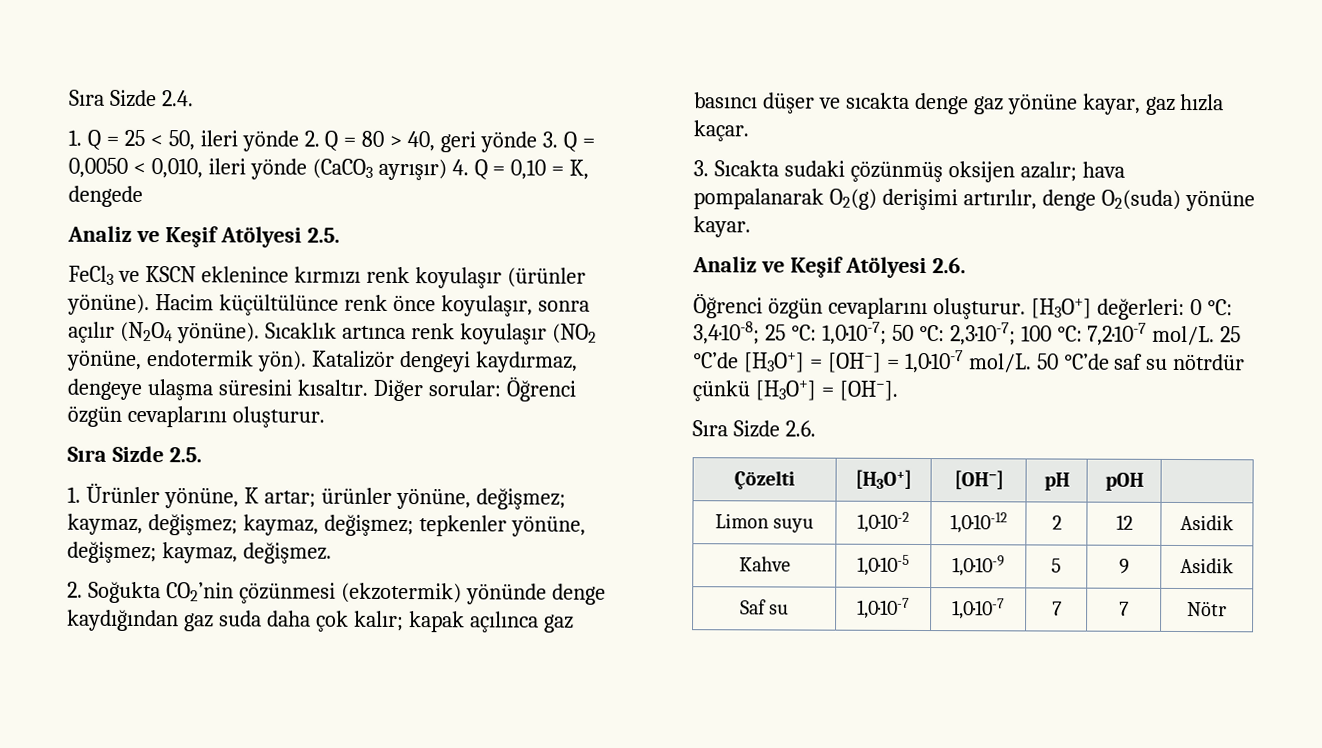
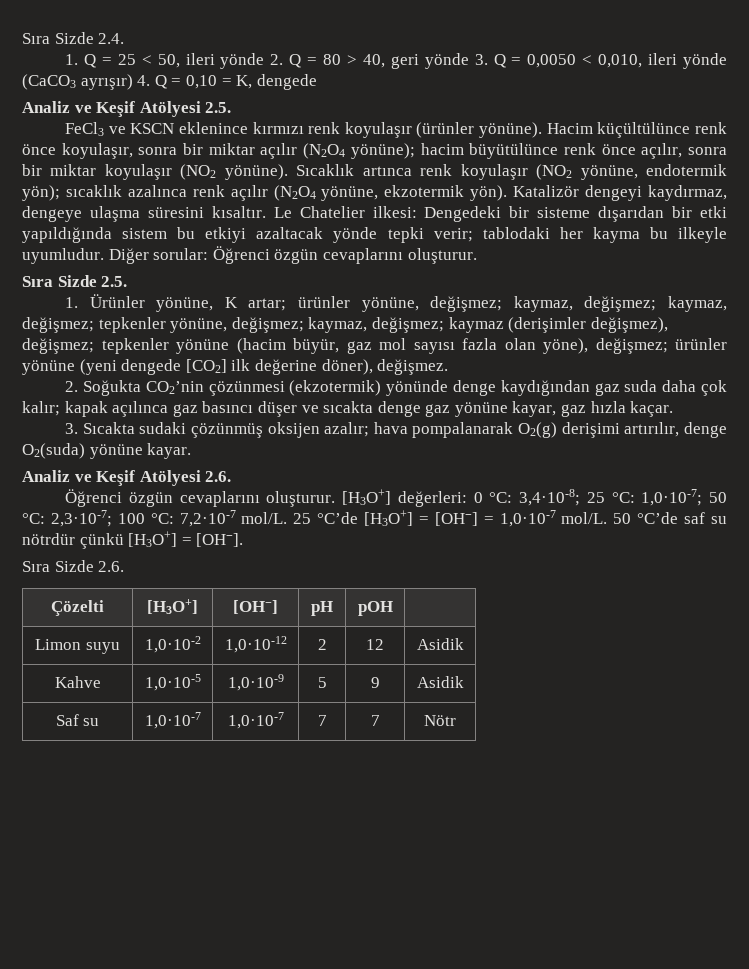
- Hacim küçültülünce renk önce koyulaşır, sonra açılır (N2O4 yönüne).
+ Hacim küçültülünce renk önce koyulaşır, sonra bir miktar açılır (N2O4 yönüne); hacim büyütülünce renk önce açılır, sonra bir miktar koyulaşır (NO2 yönüne).
- Sıcaklık artınca renk koyulaşır (NO2 yönüne, endotermik yön).
+ Sıcaklık artınca renk koyulaşır (NO2 yönüne, endotermik yön); sıcaklık azalınca renk açılır (N2O4 yönüne, ekzotermik yön).
+ Le Chatelier ilkesi: Dengedeki bir sisteme dışarıdan bir etki yapıldığında sistem bu etkiyi azaltacak yönde tepki verir; tablodaki her kayma bu ilkeyle uyumludur.
- 1. Ürünler yönüne, K artar; ürünler yönüne, değişmez; kaymaz, değişmez; kaymaz, değişmez; tepkenler yönüne, değişmez; kaymaz, değişmez.
+ 1. Ürünler yönüne, K artar; ürünler yönüne, değişmez; kaymaz, değişmez; kaymaz, değişmez; tepkenler yönüne, değişmez; kaymaz, değişmez; kaymaz (derişimler değişmez), değişmez; tepkenler yönüne (hacim büyür, gaz mol sayısı fazla olan yöne), değişmez; ürünler yönüne (yeni dengede [CO2] ilk değerine döner), değişmez.

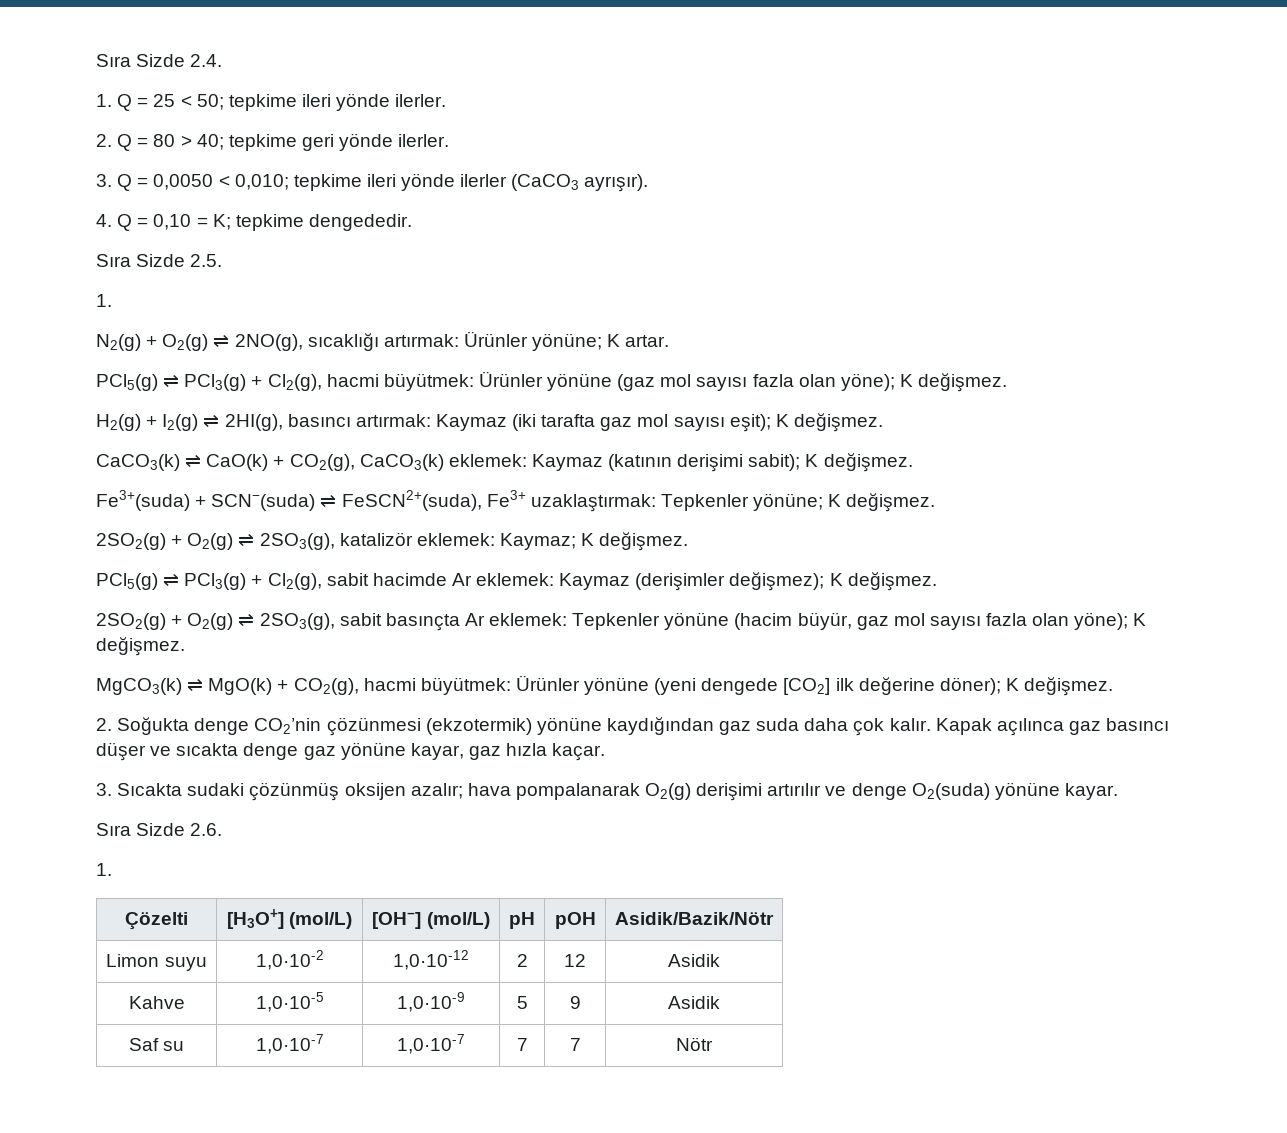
- 1. Q = 25 < 50, ileri yönde 2. Q = 80 > 40, geri yönde 3. Q = 0,0050 < 0,010, ileri yönde (CaCO3 ayrışır) 4. Q = 0,10 = K, dengede
- Analiz ve Keşif Atölyesi 2.5.
- FeCl3 ve KSCN eklenince kırmızı renk koyulaşır (ürünler yönüne). Hacim küçültülünce renk önce koyulaşır, sonra bir miktar açılır (N2O4 yönüne); hacim büyütülünce renk önce açılır, sonra bir miktar koyulaşır (NO2 yönüne). Sıcaklık artınca renk koyulaşır (NO2 yönüne, endotermik yön); sıcaklık azalınca renk açılır (N2O4 yönüne, ekzotermik yön). Katalizör dengeyi kaydırmaz, dengeye ulaşma süresini kısaltır. Le Chatelier ilkesi: Dengedeki bir sisteme dışarıdan bir etki yapıldığında sistem bu etkiyi azaltacak yönde tepki verir; tablodaki her kayma bu ilkeyle uyumludur. Diğer sorular: Öğrenci özgün cevaplarını oluşturur.
+ 1. Q = 25 < 50; tepkime ileri yönde ilerler.
+ 2. Q = 80 > 40; tepkime geri yönde ilerler.
+ 3. Q = 0,0050 < 0,010; tepkime ileri yönde ilerler (CaCO3 ayrışır).
+ 4. Q = 0,10 = K; tepkime dengededir.
  Sıra Sizde 2.5.
- 1. Ürünler yönüne, K artar; ürünler yönüne, değişmez; kaymaz, değişmez; kaymaz, değişmez; tepkenler yönüne, değişmez; kaymaz, değişmez; kaymaz (derişimler değişmez), değişmez; tepkenler yönüne (hacim büyür, gaz mol sayısı fazla olan yöne), değişmez; ürünler yönüne (yeni dengede [CO2] ilk değerine döner), değişmez.
+ 1.
+ N2(g) + O2(g) ⇌ 2NO(g), sıcaklığı artırmak: Ürünler yönüne; K artar.
+ PCl5(g) ⇌ PCl3(g) + Cl2(g), hacmi büyütmek: Ürünler yönüne (gaz mol sayısı fazla olan yöne); K değişmez.
+ H2(g) + I2(g) ⇌ 2HI(g), basıncı artırmak: Kaymaz (iki tarafta gaz mol sayısı eşit); K değişmez.
+ CaCO3(k) ⇌ CaO(k) + CO2(g), CaCO3(k) eklemek: Kaymaz (katının derişimi sabit); K değişmez.
+ Fe3+(suda) + SCN−(suda) ⇌ FeSCN2+(suda), Fe3+ uzaklaştırmak: Tepkenler yönüne; K değişmez.
+ 2SO2(g) + O2(g) ⇌ 2SO3(g), katalizör eklemek: Kaymaz; K değişmez.
+ PCl5(g) ⇌ PCl3(g) + Cl2(g), sabit hacimde Ar eklemek: Kaymaz (derişimler değişmez); K değişmez.
+ 2SO2(g) + O2(g) ⇌ 2SO3(g), sabit basınçta Ar eklemek: Tepkenler yönüne (hacim büyür, gaz mol sayısı fazla olan yöne); K değişmez.
+ MgCO3(k) ⇌ MgO(k) + CO2(g), hacmi büyütmek: Ürünler yönüne (yeni dengede [CO2] ilk değerine döner); K değişmez.
- 2. Soğukta CO2’nin çözünmesi (ekzotermik) yönünde denge kaydığından gaz suda daha çok kalır; kapak açılınca gaz basıncı düşer ve sıcakta denge gaz yönüne kayar, gaz hızla kaçar.
+ 2. Soğukta denge CO2’nin çözünmesi (ekzotermik) yönüne kaydığından gaz suda daha çok kalır. Kapak açılınca gaz basıncı düşer ve sıcakta denge gaz yönüne kayar, gaz hızla kaçar.
- 3. Sıcakta sudaki çözünmüş oksijen azalır; hava pompalanarak O2(g) derişimi artırılır, denge O2(suda) yönüne kayar.
+ 3. Sıcakta sudaki çözünmüş oksijen azalır; hava pompalanarak O2(g) derişimi artırılır ve denge O2(suda) yönüne kayar.
- Analiz ve Keşif Atölyesi 2.6.
- Öğrenci özgün cevaplarını oluşturur. [H3O+] değerleri: 0 °C: 3,4·10-8; 25 °C: 1,0·10-7; 50 °C: 2,3·10-7; 100 °C: 7,2·10-7 mol/L. 25 °C’de [H3O+] = [OH−] = 1,0·10-7 mol/L. 50 °C’de saf su nötrdür çünkü [H3O+] = [OH−].
  Sıra Sizde 2.6.
+ 1.
- Çözelti | [H3O+] | [OH−] | pH | pOH |
+ Çözelti | [H3O+] (mol/L) | [OH−] (mol/L) | pH | pOH | Asidik/Bazik/Nötr

